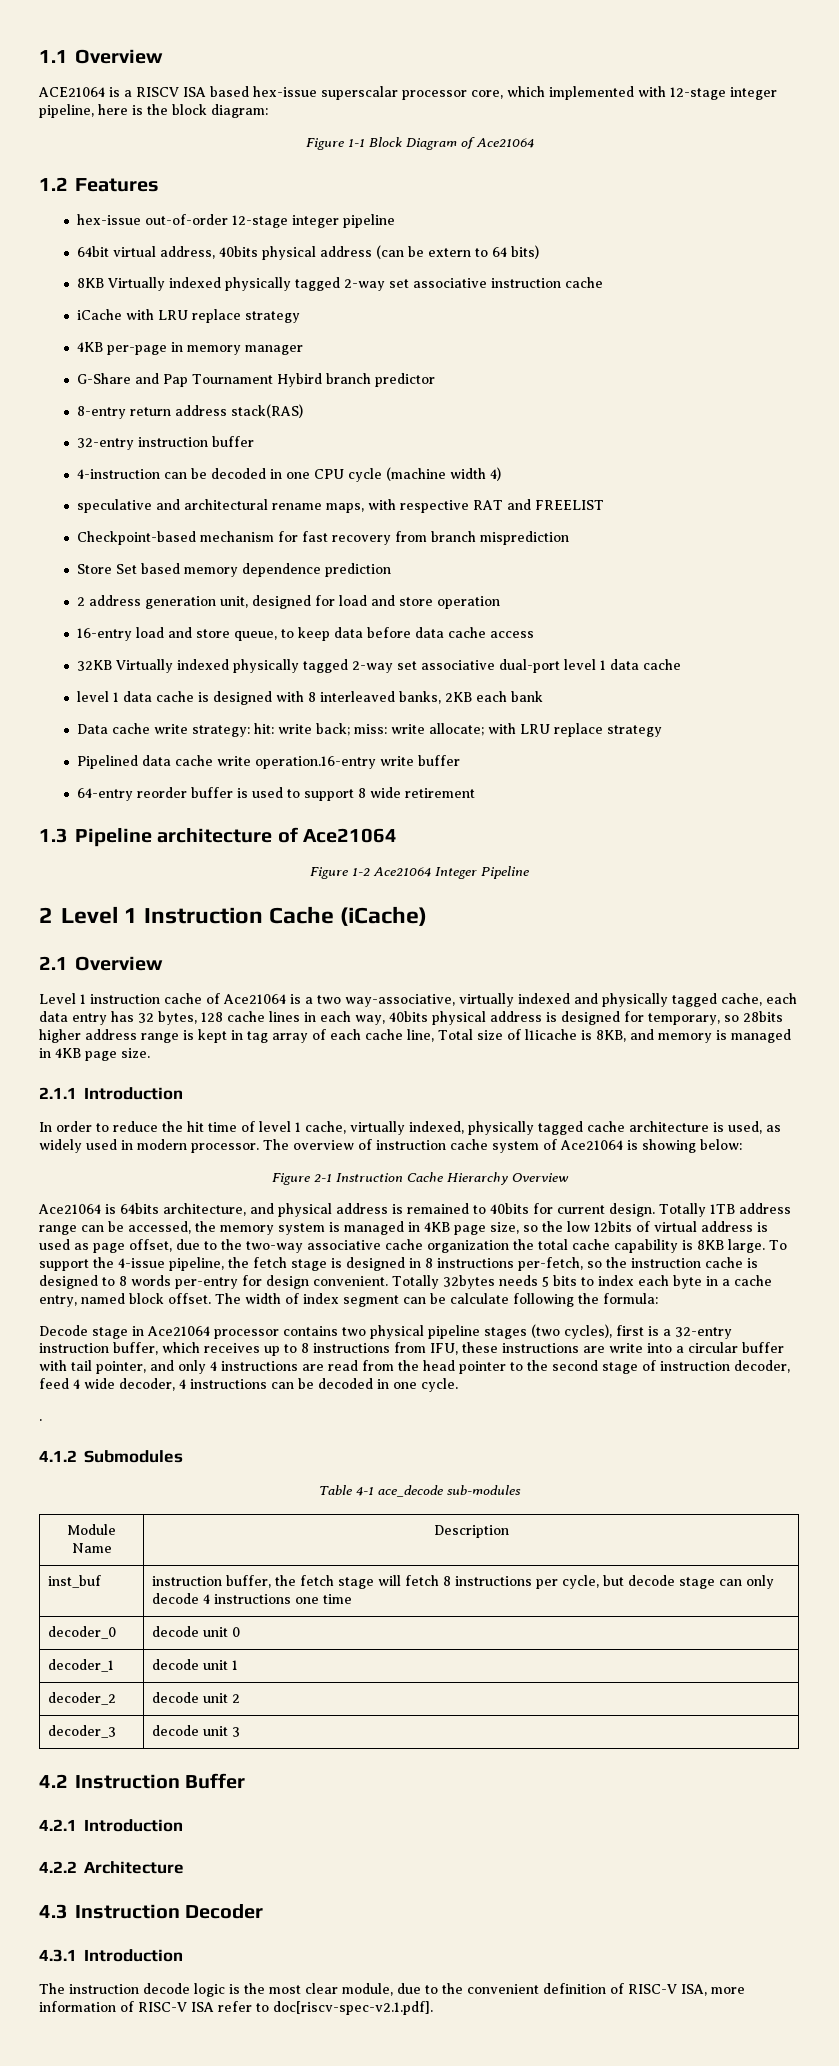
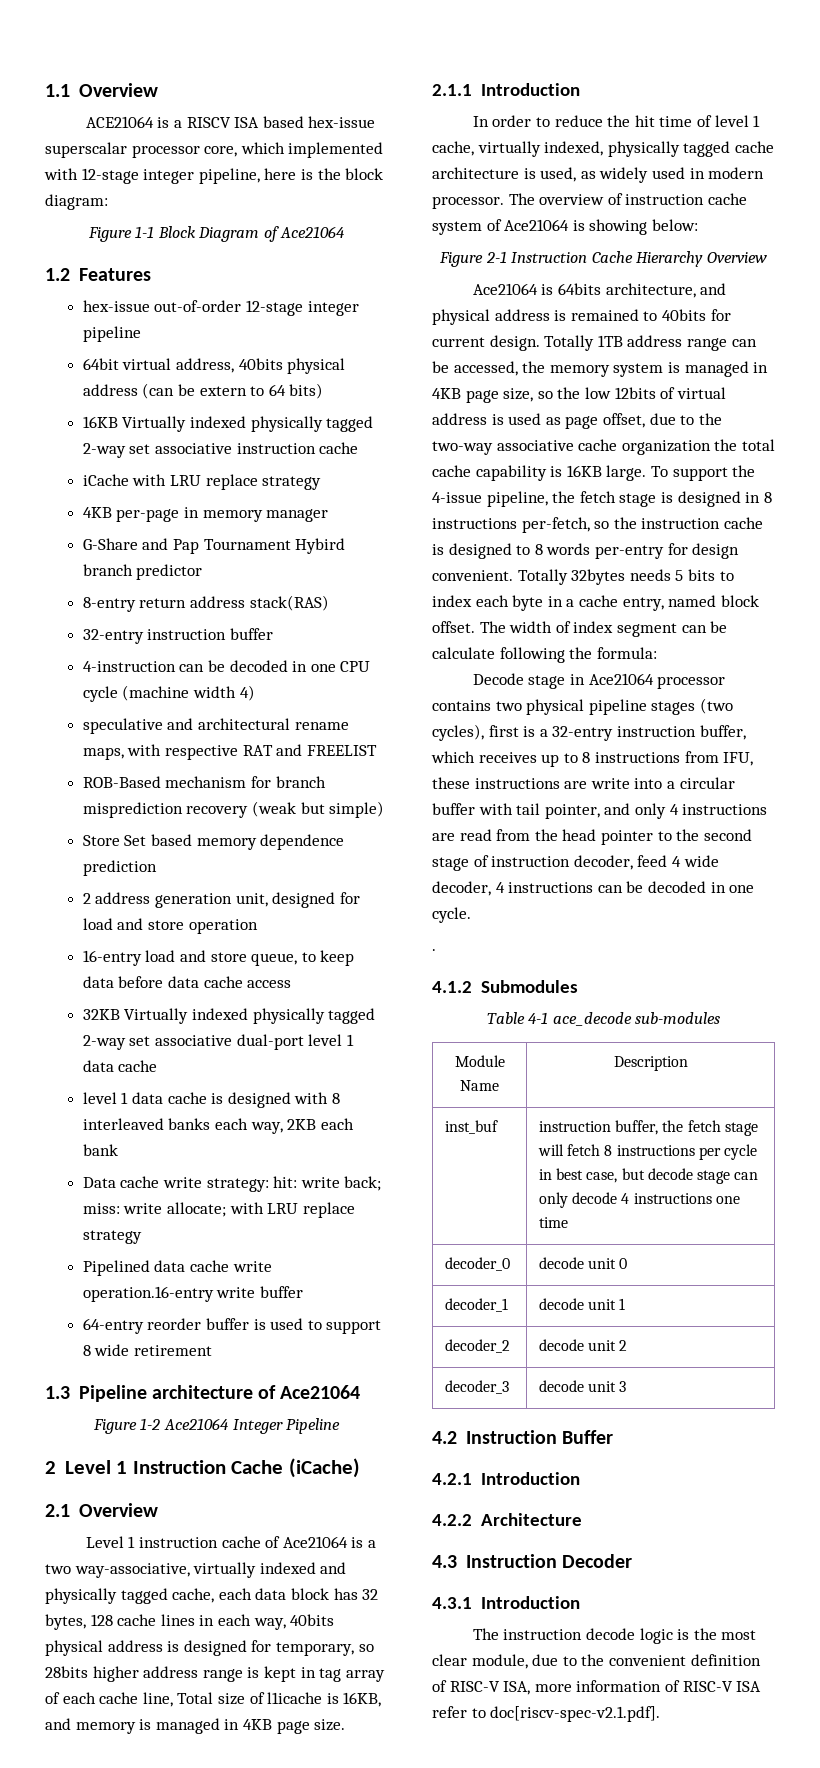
- 8KB Virtually indexed physically tagged 2-way set associative instruction cache
+ 16KB Virtually indexed physically tagged 2-way set associative instruction cache
- Checkpoint-based mechanism for fast recovery from branch misprediction
+ ROB-Based mechanism for branch misprediction recovery (weak but simple)
- level 1 data cache is designed with 8 interleaved banks, 2KB each bank
+ level 1 data cache is designed with 8 interleaved banks each way, 2KB each bank
- Level 1 instruction cache of Ace21064 is a two way-associative, virtually indexed and physically tagged cache, each data entry has 32 bytes, 128 cache lines in each way, 40bits physical address is designed for temporary, so 28bits higher address range is kept in tag array of each cache line, Total size of l1icache is 8KB, and memory is managed in 4KB page size.
+ Level 1 instruction cache of Ace21064 is a two way-associative, virtually indexed and physically tagged cache, each data block has 32 bytes, 128 cache lines in each way, 40bits physical address is designed for temporary, so 28bits higher address range is kept in tag array of each cache line, Total size of l1icache is 16KB, and memory is managed in 4KB page size.
- Totally 1TB address range can be accessed, the memory system is managed in 4KB page size, so the low 12bits of virtual address is used as page offset, due to the two-way associative cache organization the total cache capability is 8KB large.
+ Totally 1TB address range can be accessed, the memory system is managed in 4KB page size, so the low 12bits of virtual address is used as page offset, due to the two-way associative cache organization the total cache capability is 16KB large.
- inst_buf | instruction buffer, the fetch stage will fetch 8 instructions per cycle, but decode stage can only decode 4 instructions one time
+ inst_buf | instruction buffer, the fetch stage will fetch 8 instructions per cycle in best case, but decode stage can only decode 4 instructions one time

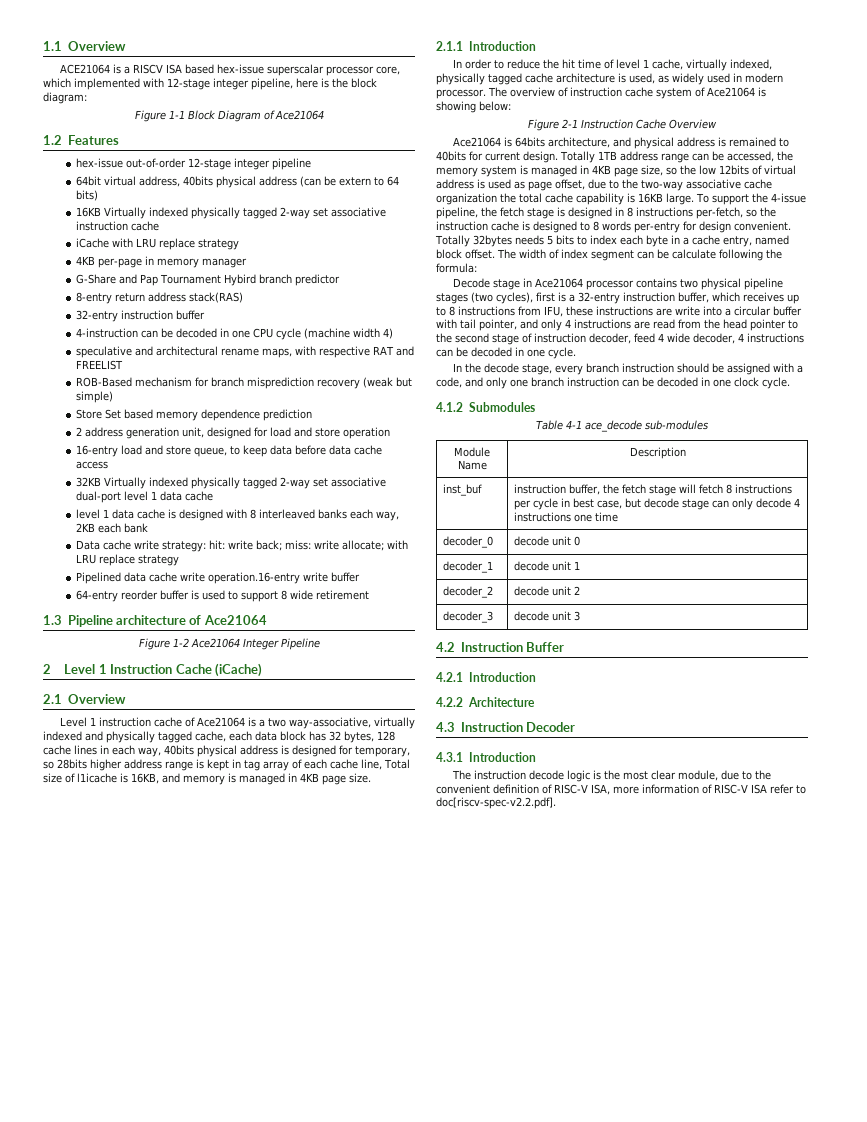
- Figure 2-1 Instruction Cache Hierarchy Overview
+ Figure 2-1 Instruction Cache Overview
- .
+ In the decode stage, every branch instruction should be assigned with a code, and only one branch instruction can be decoded in one clock cycle.
- The instruction decode logic is the most clear module, due to the convenient definition of RISC-V ISA, more information of RISC-V ISA refer to doc[riscv-spec-v2.1.pdf].
+ The instruction decode logic is the most clear module, due to the convenient definition of RISC-V ISA, more information of RISC-V ISA refer to doc[riscv-spec-v2.2.pdf].

